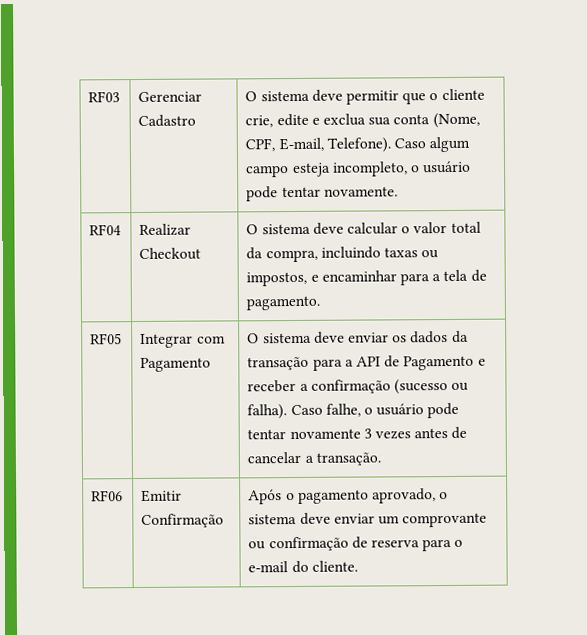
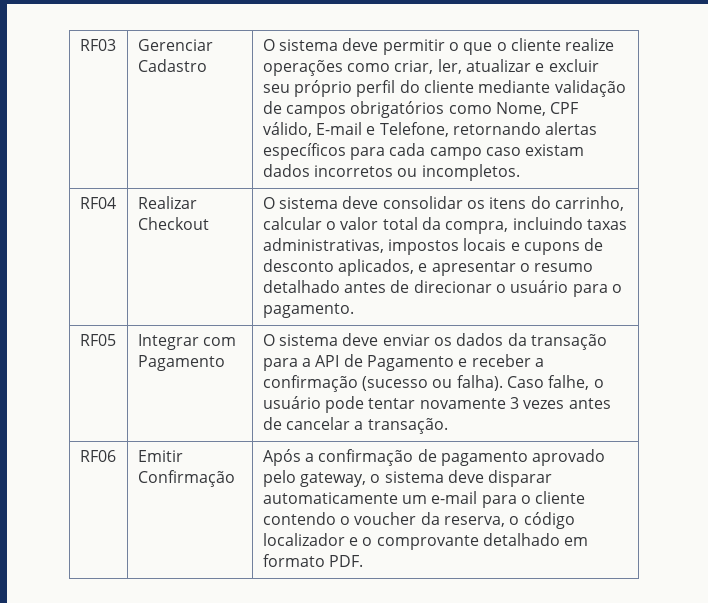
- O sistema deve permitir que o cliente crie, edite e exclua sua conta (Nome, CPF, E-mail, Telefone). Caso algum campo esteja incompleto, o usuário pode tentar novamente.
+ O sistema deve permitir o que o cliente realize operações como criar, ler, atualizar e excluir seu próprio perfil do cliente mediante validação de campos obrigatórios como Nome, CPF válido, E-mail e Telefone, retornando alertas específicos para cada campo caso existam dados incorretos ou incompletos.
- RF04 | Realizar Checkout | O sistema deve calcular o valor total da compra, incluindo taxas ou impostos, e encaminhar para a tela de pagamento.
+ RF04 | Realizar Checkout | O sistema deve consolidar os itens do carrinho, calcular o valor total da compra, incluindo taxas administrativas, impostos locais e cupons de desconto aplicados, e apresentar o resumo detalhado antes de direcionar o usuário para o pagamento.
- RF06 | Emitir Confirmação | Após o pagamento aprovado, o sistema deve enviar um comprovante ou confirmação de reserva para o e-mail do cliente.
+ RF06 | Emitir Confirmação | Após a confirmação de pagamento aprovado pelo gateway, o sistema deve disparar automaticamente um e-mail para o cliente contendo o voucher da reserva, o código localizador e o comprovante detalhado em formato PDF.

